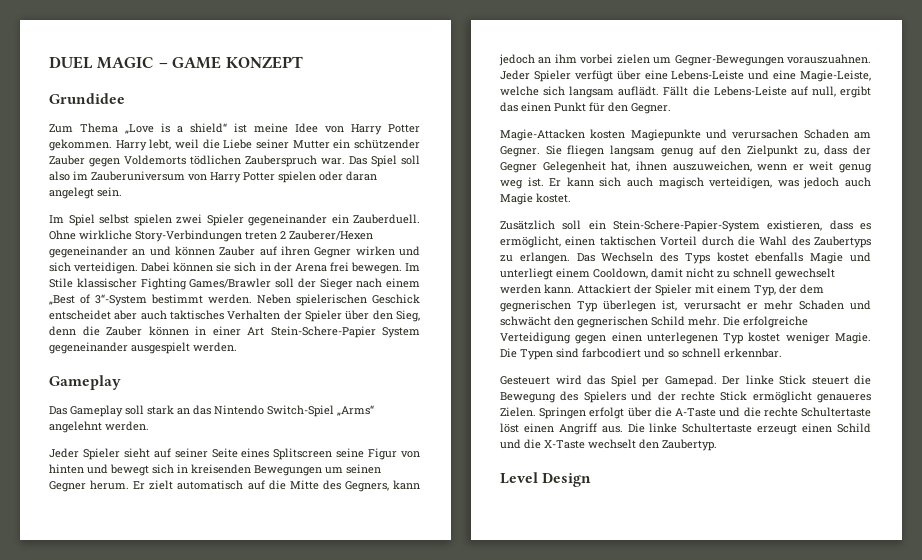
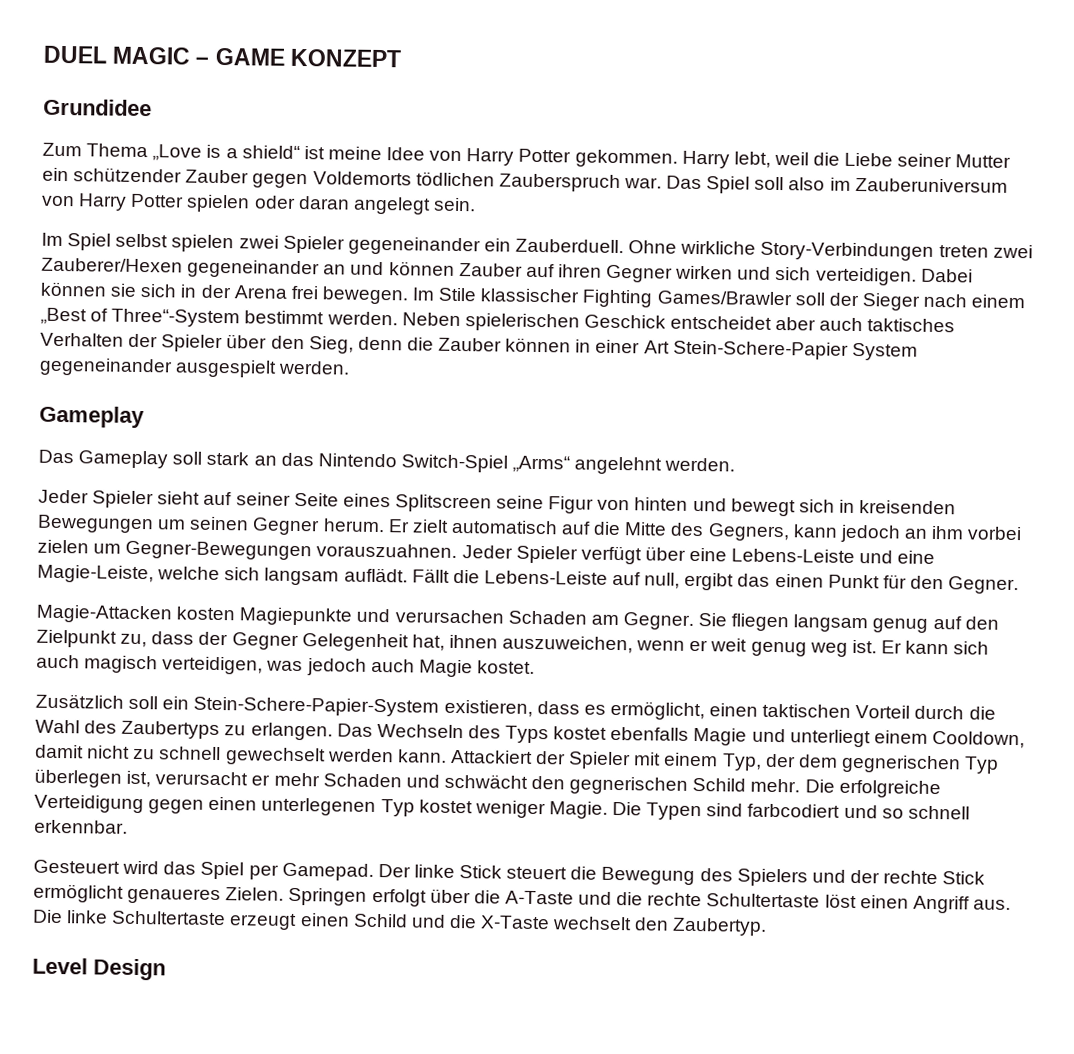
- Ohne wirkliche Story-Verbindungen treten 2 Zauberer/Hexen gegeneinander an und können Zauber auf ihren Gegner wirken und sich verteidigen.
+ Ohne wirkliche Story-Verbindungen treten zwei Zauberer/Hexen gegeneinander an und können Zauber auf ihren Gegner wirken und sich verteidigen.
- Im Stile klassischer Fighting Games/Brawler soll der Sieger nach einem „Best of 3“-System bestimmt werden.
+ Im Stile klassischer Fighting Games/Brawler soll der Sieger nach einem „Best of Three“-System bestimmt werden.

